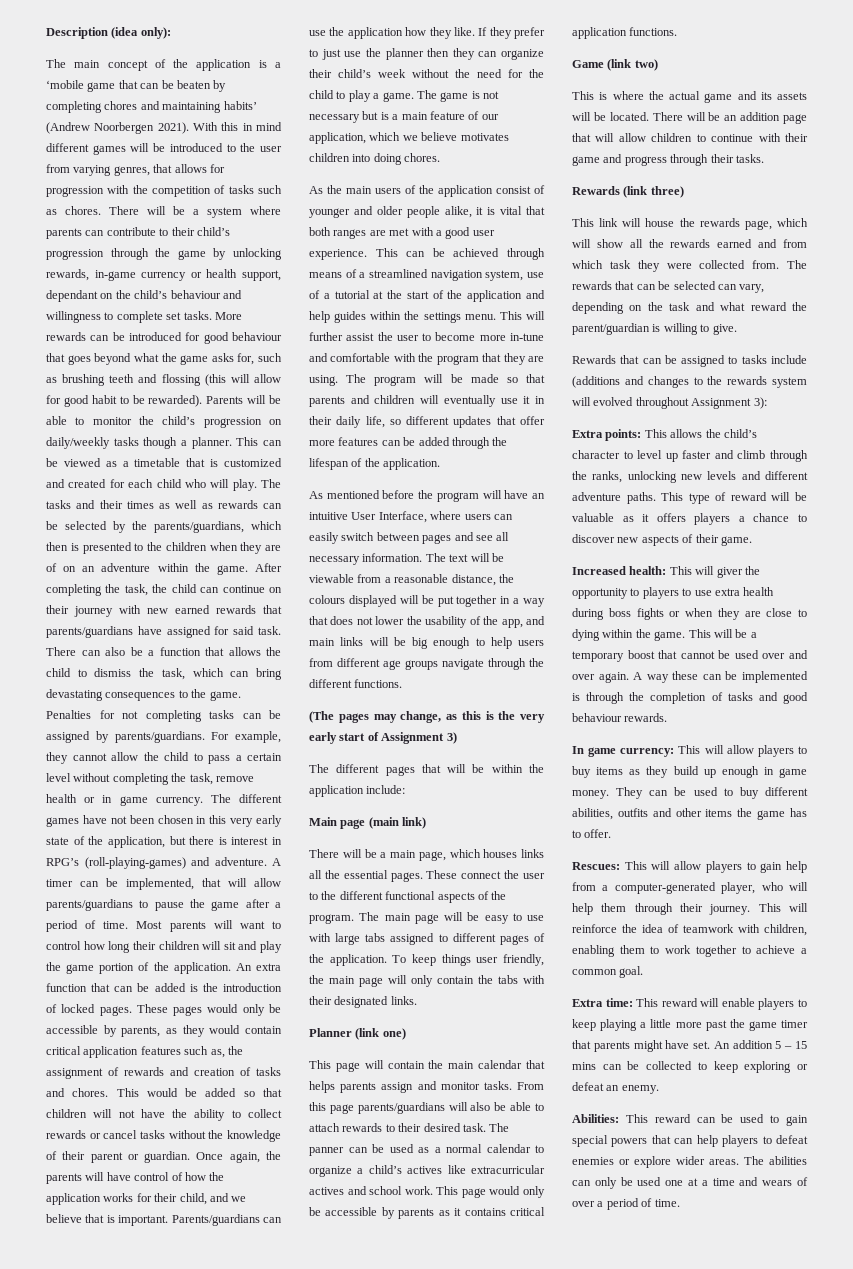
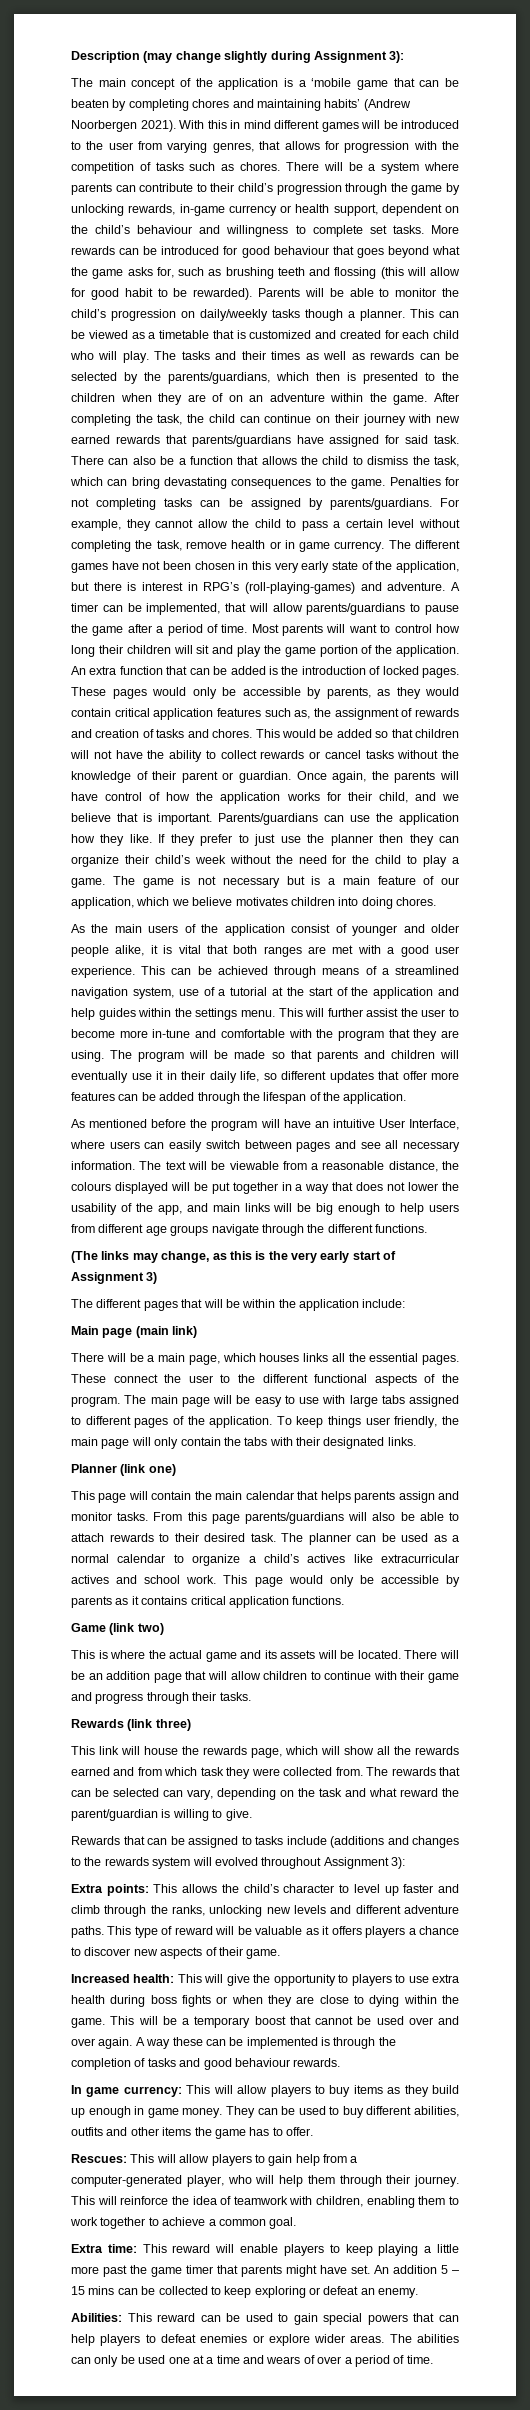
- Description (idea only):
+ Description (may change slightly during Assignment 3):
- There will be a system where parents can contribute to their child’s progression through the game by unlocking rewards, in-game currency or health support, dependant on the child’s behaviour and willingness to complete set tasks.
+ There will be a system where parents can contribute to their child’s progression through the game by unlocking rewards, in-game currency or health support, dependent on the child’s behaviour and willingness to complete set tasks.
- (The pages may change, as this is the very early start of Assignment 3)
+ (The links may change, as this is the very early start of Assignment 3)
- The panner can be used as a normal calendar to organize a child’s actives like extracurricular actives and school work.
+ The planner can be used as a normal calendar to organize a child’s actives like extracurricular actives and school work.
- Increased health: This will giver the opportunity to players to use extra health during boss fights or when they are close to dying within the game.
+ Increased health: This will give the opportunity to players to use extra health during boss fights or when they are close to dying within the game.

